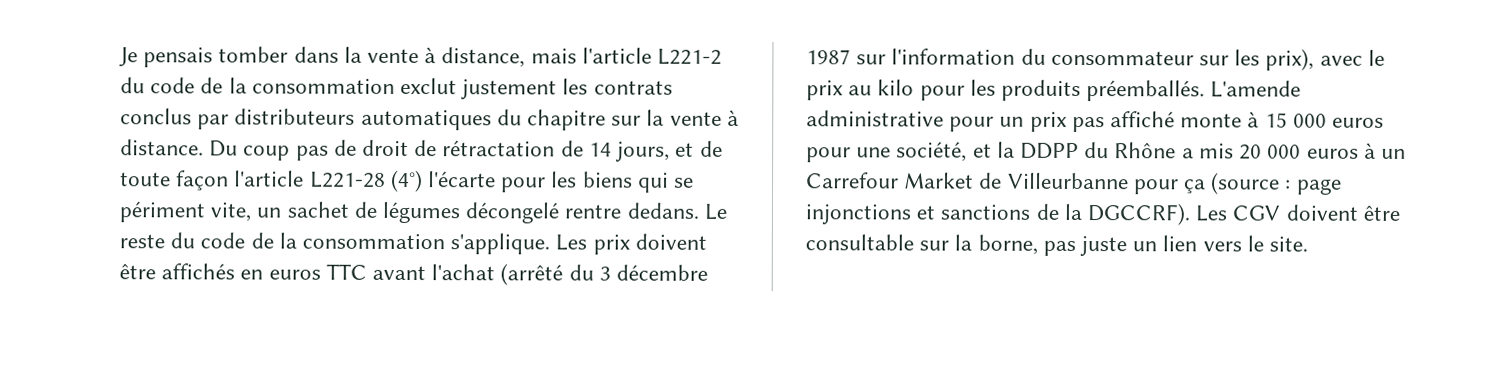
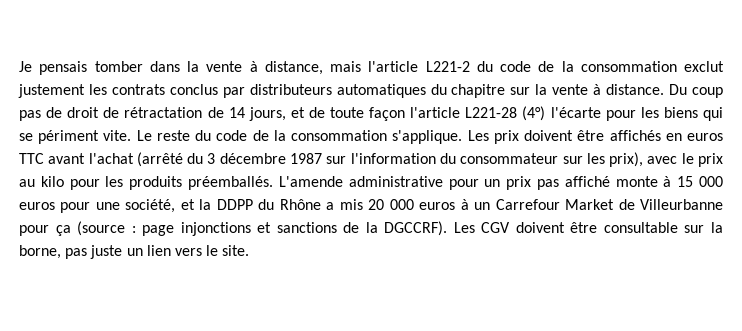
- Du coup pas de droit de rétractation de 14 jours, et de toute façon l'article L221-28 (4°) l'écarte pour les biens qui se périment vite, un sachet de légumes décongelé rentre dedans.
+ Du coup pas de droit de rétractation de 14 jours, et de toute façon l'article L221-28 (4°) l'écarte pour les biens qui se périment vite.

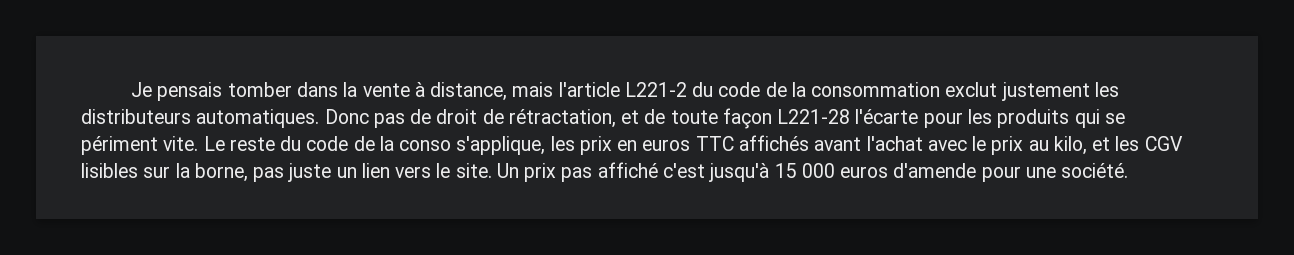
- Je pensais tomber dans la vente à distance, mais l'article L221-2 du code de la consommation exclut justement les contrats conclus par distributeurs automatiques du chapitre sur la vente à distance. Du coup pas de droit de rétractation de 14 jours, et de toute façon l'article L221-28 (4°) l'écarte pour les biens qui se périment vite.
+ Je pensais tomber dans la vente à distance, mais l'article L221-2 du code de la consommation exclut justement les distributeurs automatiques. Donc pas de droit de rétractation, et de toute façon L221-28 l'écarte pour les produits qui se périment vite.
- Le reste du code de la consommation s'applique. Les prix doivent être affichés en euros TTC avant l'achat (arrêté du 3 décembre 1987 sur l'information du consommateur sur les prix), avec le prix au kilo pour les produits préemballés. L'amende administrative pour un prix pas affiché monte à 15 000 euros pour une société, et la DDPP du Rhône a mis 20 000 euros à un Carrefour Market de Villeurbanne pour ça (source : page injonctions et sanctions de la DGCCRF). Les CGV doivent être consultable sur la borne, pas juste un lien vers le site.
+ Le reste du code de la conso s'applique, les prix en euros TTC affichés avant l'achat avec le prix au kilo, et les CGV lisibles sur la borne, pas juste un lien vers le site.
+ Un prix pas affiché c'est jusqu'à 15 000 euros d'amende pour une société.

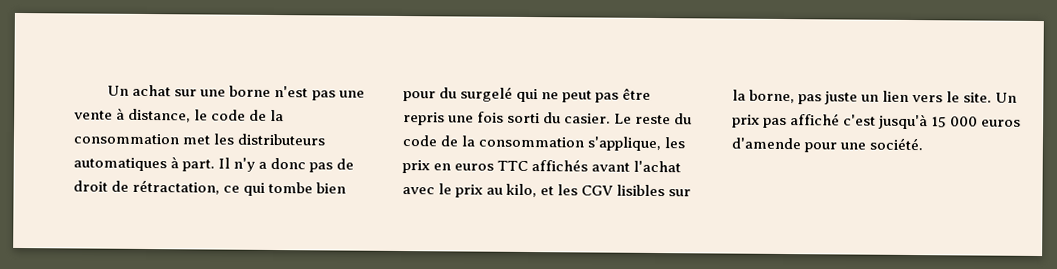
- Je pensais tomber dans la vente à distance, mais l'article L221-2 du code de la consommation exclut justement les distributeurs automatiques. Donc pas de droit de rétractation, et de toute façon L221-28 l'écarte pour les produits qui se périment vite.
+ Un achat sur une borne n'est pas une vente à distance, le code de la consommation met les distributeurs automatiques à part. Il n'y a donc pas de droit de rétractation, ce qui tombe bien pour du surgelé qui ne peut pas être repris une fois sorti du casier.
- Le reste du code de la conso s'applique, les prix en euros TTC affichés avant l'achat avec le prix au kilo, et les CGV lisibles sur la borne, pas juste un lien vers le site.
+ Le reste du code de la consommation s'applique, les prix en euros TTC affichés avant l'achat avec le prix au kilo, et les CGV lisibles sur la borne, pas juste un lien vers le site.

